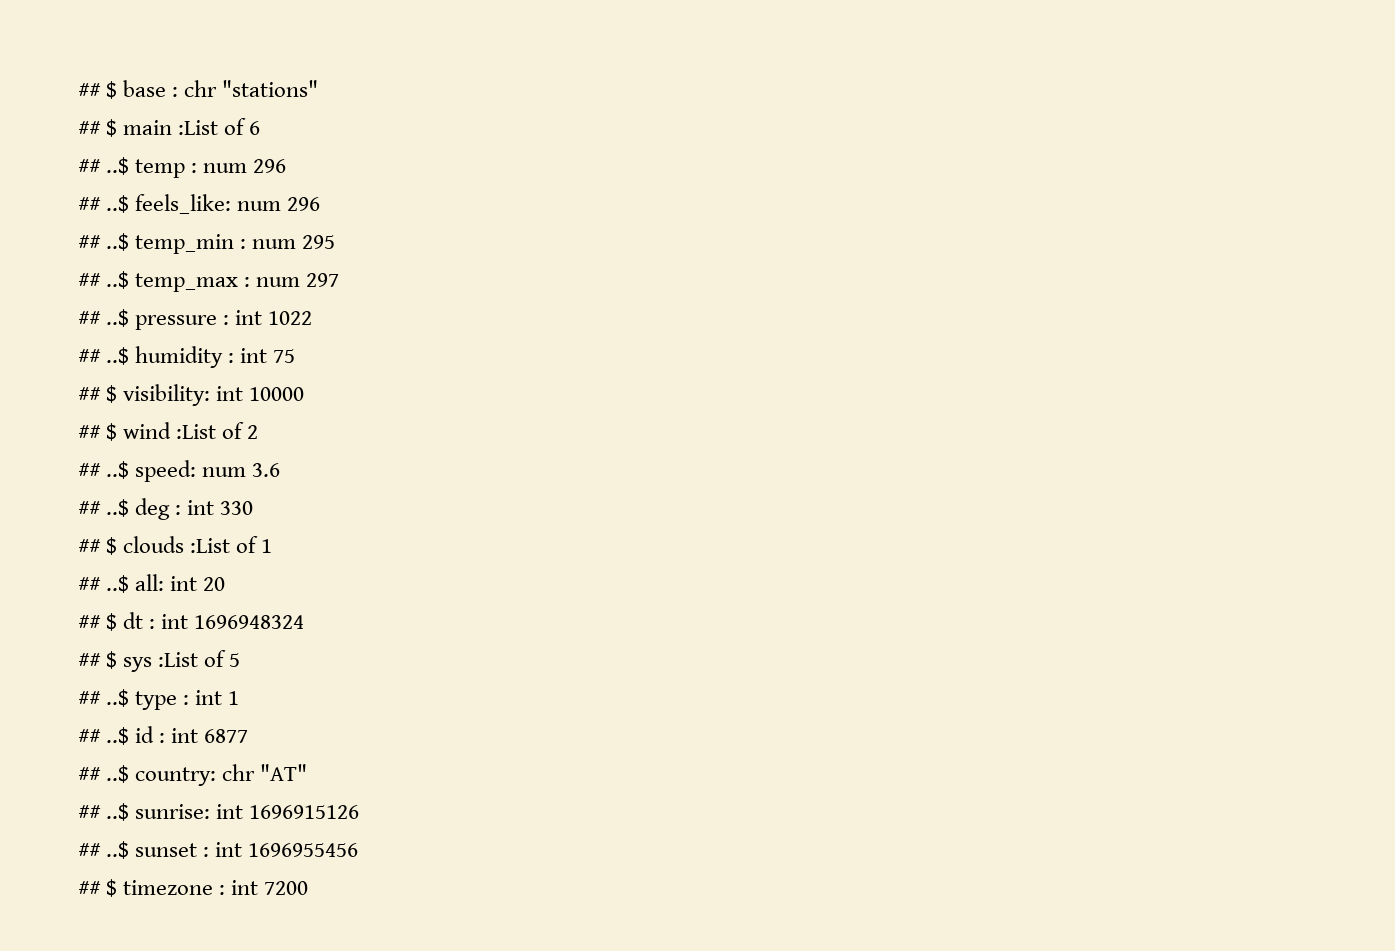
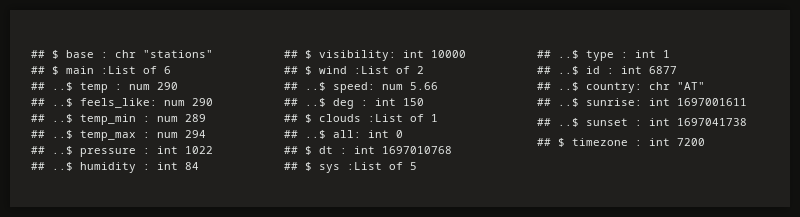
- ## ..$ temp : num 296
+ ## ..$ temp : num 290
- ## ..$ feels_like: num 296
+ ## ..$ feels_like: num 290
- ## ..$ temp_min : num 295
+ ## ..$ temp_min : num 289
- ## ..$ temp_max : num 297
+ ## ..$ temp_max : num 294
- ## ..$ humidity : int 75
+ ## ..$ humidity : int 84
- ## ..$ speed: num 3.6
+ ## ..$ speed: num 5.66
- ## ..$ deg : int 330
+ ## ..$ deg : int 150
- ## ..$ all: int 20
+ ## ..$ all: int 0
- ## $ dt : int 1696948324
+ ## $ dt : int 1697010768
- ## ..$ sunrise: int 1696915126
+ ## ..$ sunrise: int 1697001611
- ## ..$ sunset : int 1696955456
+ ## ..$ sunset : int 1697041738

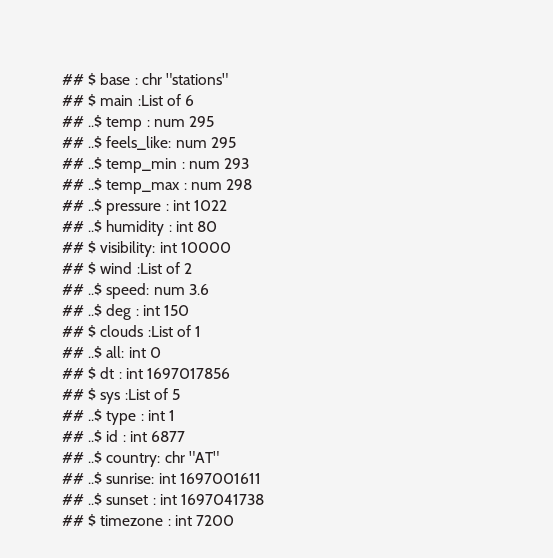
- ## ..$ temp : num 290
+ ## ..$ temp : num 295
- ## ..$ feels_like: num 290
+ ## ..$ feels_like: num 295
- ## ..$ temp_min : num 289
+ ## ..$ temp_min : num 293
- ## ..$ temp_max : num 294
+ ## ..$ temp_max : num 298
- ## ..$ humidity : int 84
+ ## ..$ humidity : int 80
- ## ..$ speed: num 5.66
+ ## ..$ speed: num 3.6
- ## $ dt : int 1697010768
+ ## $ dt : int 1697017856

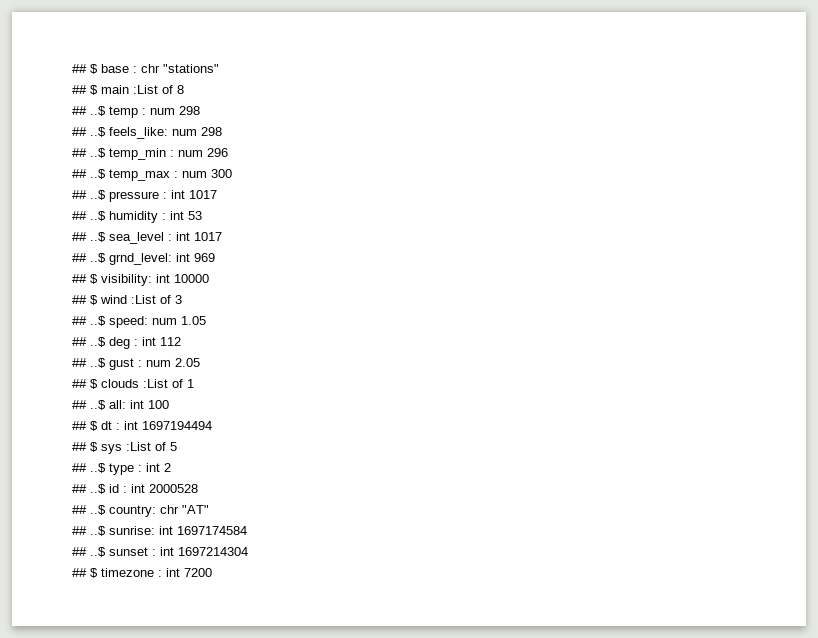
- ## $ main :List of 6
+ ## $ main :List of 8
- ## ..$ temp : num 295
+ ## ..$ temp : num 298
- ## ..$ feels_like: num 295
+ ## ..$ feels_like: num 298
- ## ..$ temp_min : num 293
+ ## ..$ temp_min : num 296
- ## ..$ temp_max : num 298
+ ## ..$ temp_max : num 300
- ## ..$ pressure : int 1022
+ ## ..$ pressure : int 1017
- ## ..$ humidity : int 80
+ ## ..$ humidity : int 53
+ ## ..$ sea_level : int 1017
+ ## ..$ grnd_level: int 969
- ## $ wind :List of 2
+ ## $ wind :List of 3
- ## ..$ speed: num 3.6
+ ## ..$ speed: num 1.05
- ## ..$ deg : int 150
+ ## ..$ deg : int 112
+ ## ..$ gust : num 2.05
- ## ..$ all: int 0
+ ## ..$ all: int 100
- ## $ dt : int 1697017856
+ ## $ dt : int 1697194494
- ## ..$ type : int 1
+ ## ..$ type : int 2
- ## ..$ id : int 6877
+ ## ..$ id : int 2000528
- ## ..$ sunrise: int 1697001611
+ ## ..$ sunrise: int 1697174584
- ## ..$ sunset : int 1697041738
+ ## ..$ sunset : int 1697214304

